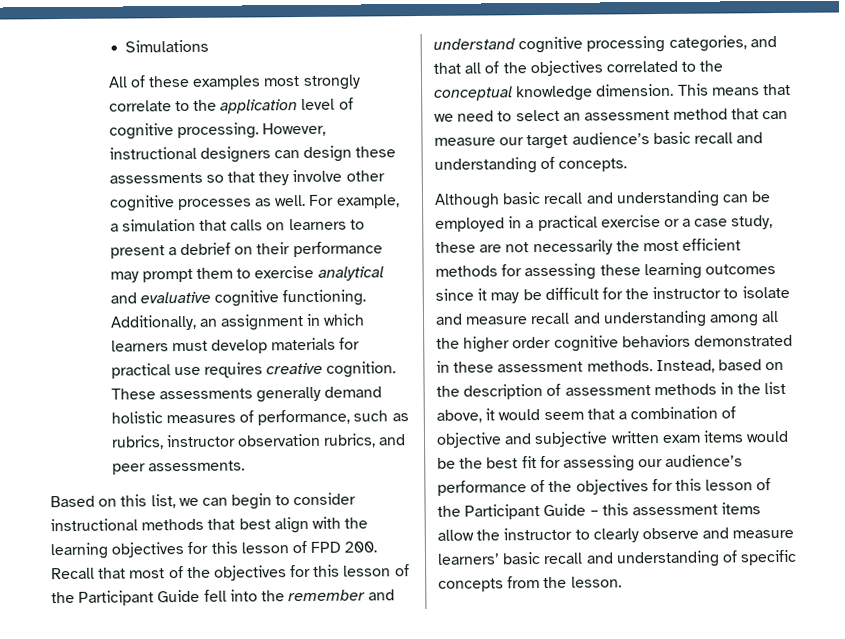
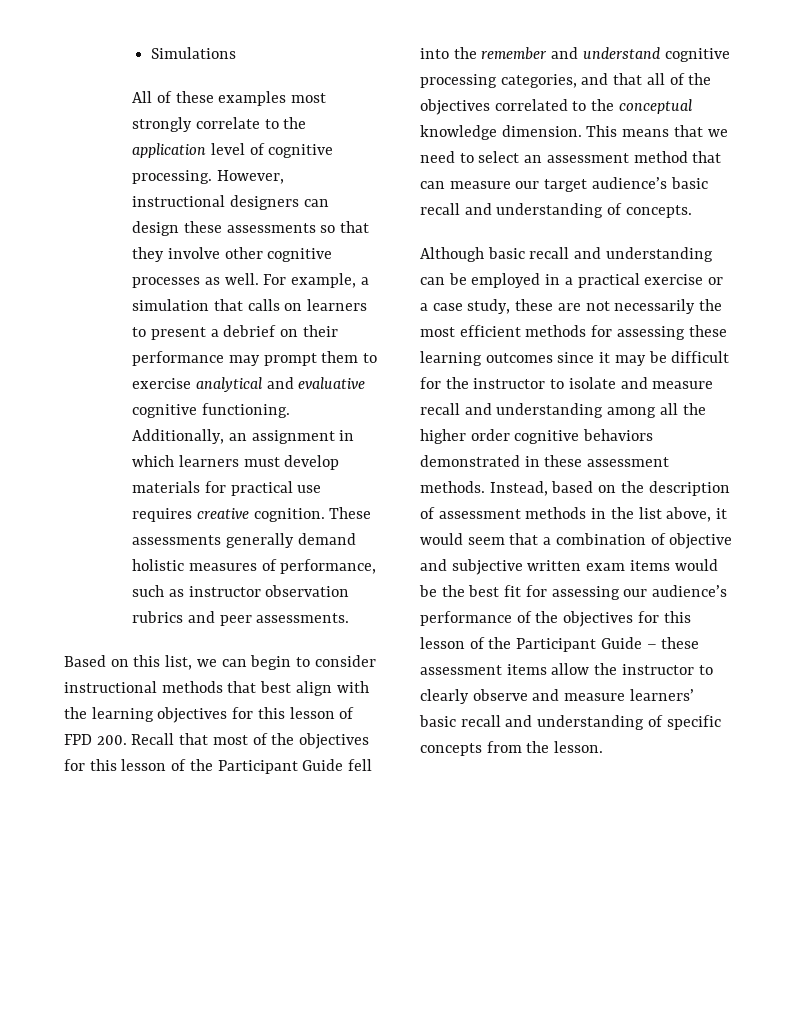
- These assessments generally demand holistic measures of performance, such as rubrics, instructor observation rubrics, and peer assessments.
+ These assessments generally demand holistic measures of performance, such as instructor observation rubrics and peer assessments.
- Instead, based on the description of assessment methods in the list above, it would seem that a combination of objective and subjective written exam items would be the best fit for assessing our audience’s performance of the objectives for this lesson of the Participant Guide – this assessment items allow the instructor to clearly observe and measure learners’ basic recall and understanding of specific concepts from the lesson.
+ Instead, based on the description of assessment methods in the list above, it would seem that a combination of objective and subjective written exam items would be the best fit for assessing our audience’s performance of the objectives for this lesson of the Participant Guide – these assessment items allow the instructor to clearly observe and measure learners’ basic recall and understanding of specific concepts from the lesson.

